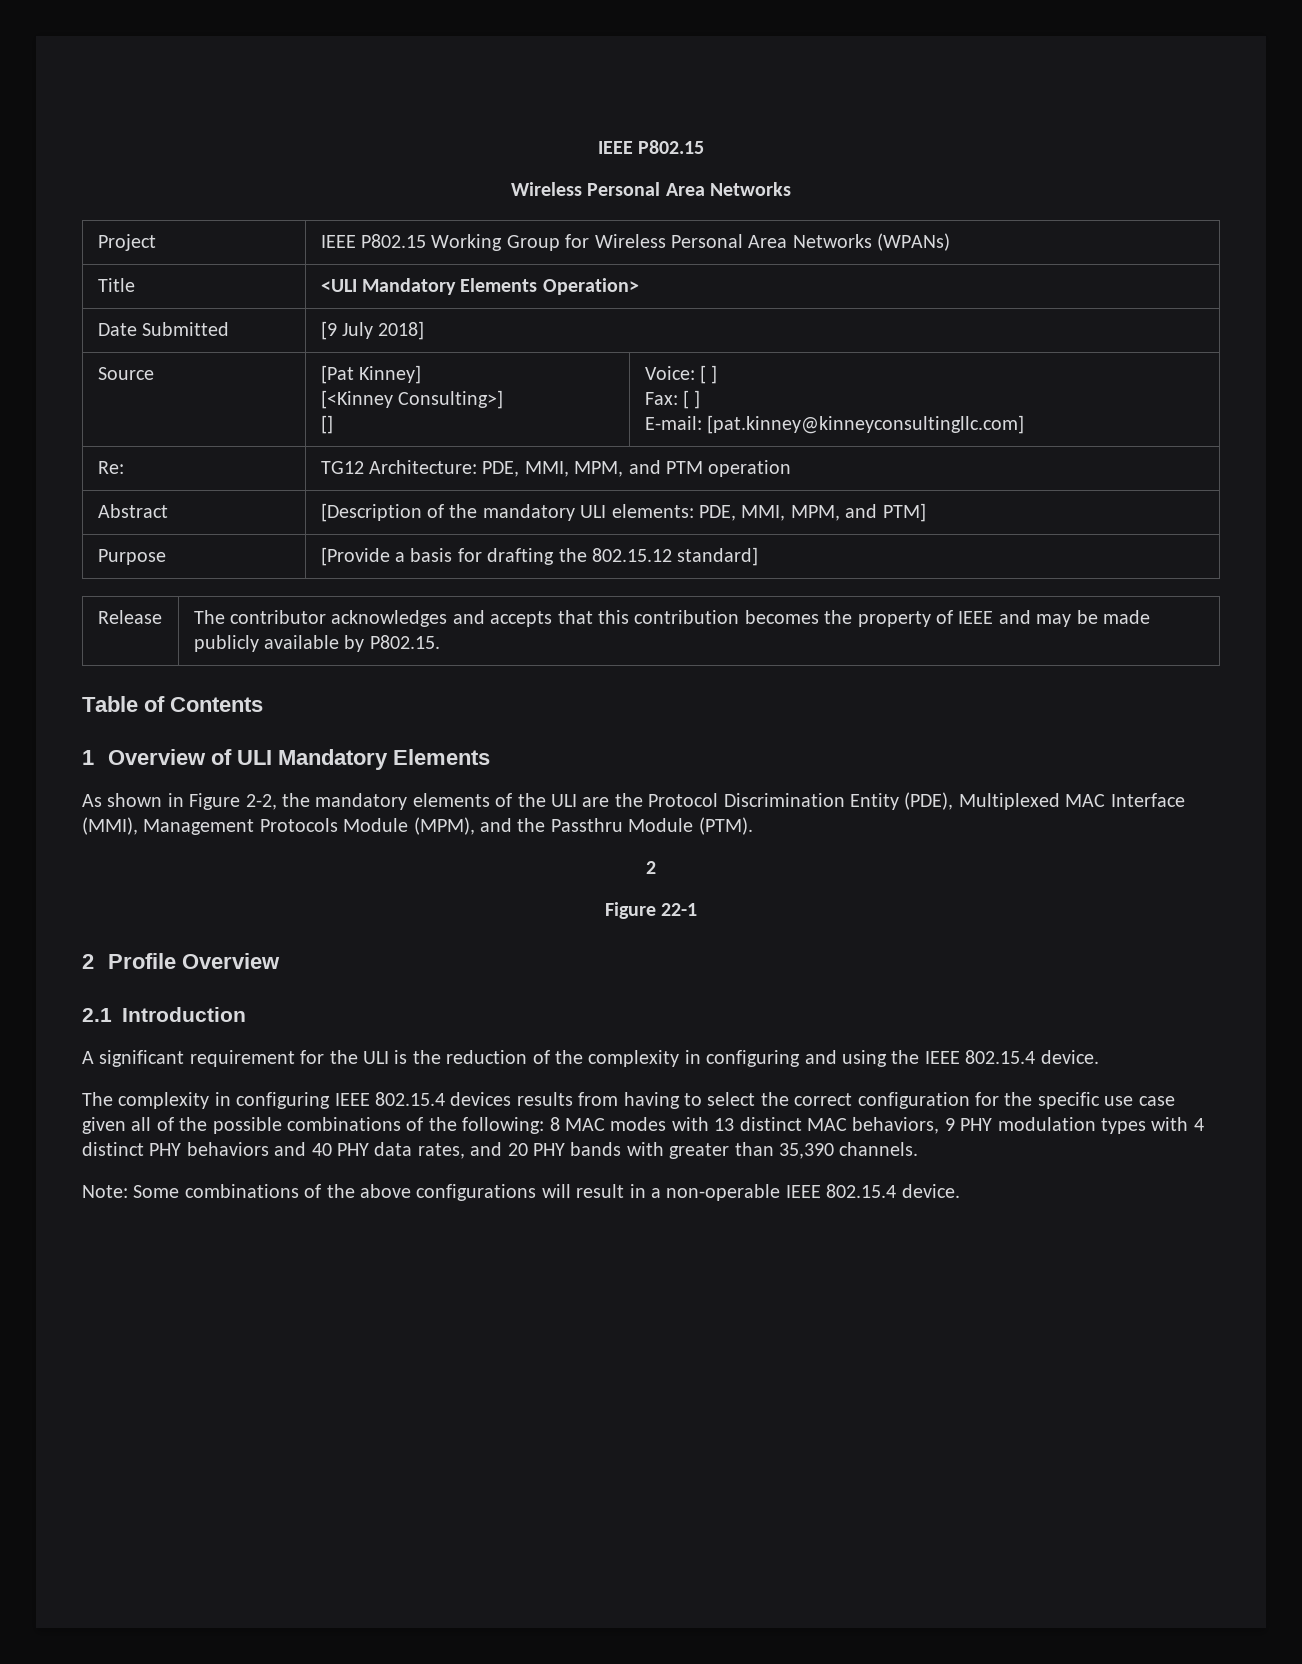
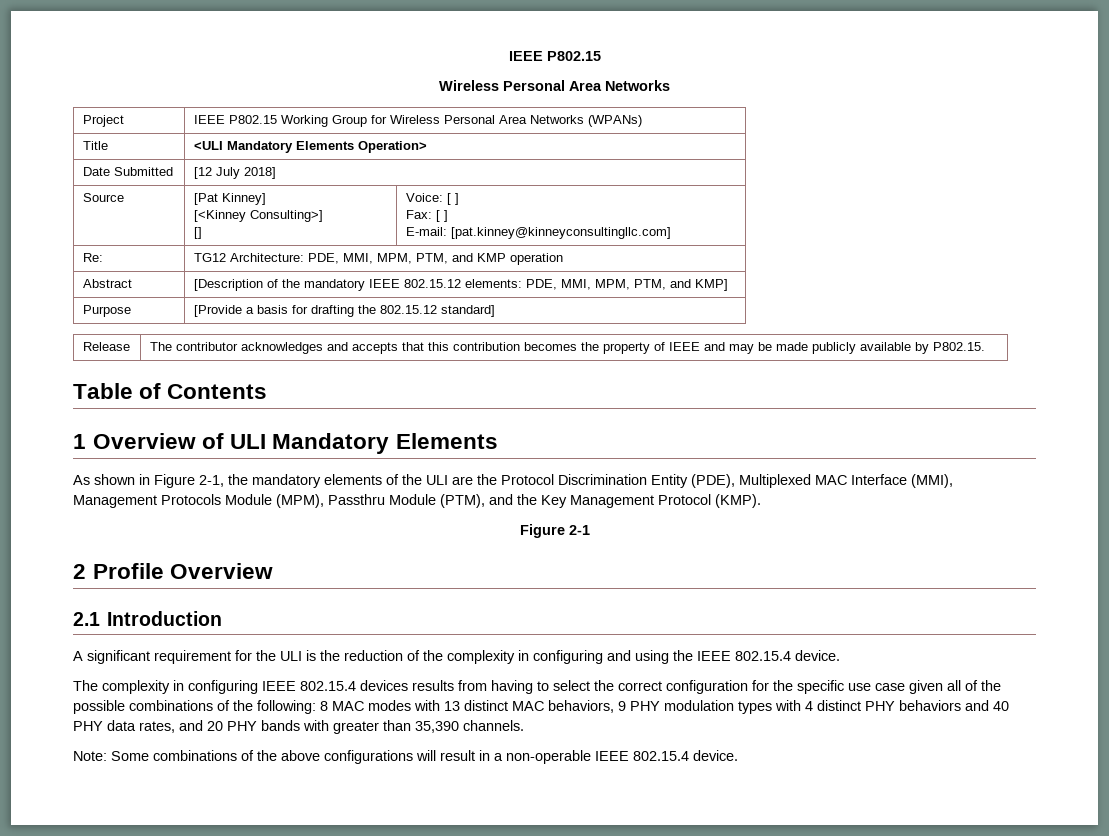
- Date Submitted | [9 July 2018]
+ Date Submitted | [12 July 2018]
- Re: | TG12 Architecture: PDE, MMI, MPM, and PTM operation
+ Re: | TG12 Architecture: PDE, MMI, MPM, PTM, and KMP operation
- Abstract | [Description of the mandatory ULI elements: PDE, MMI, MPM, and PTM]
+ Abstract | [Description of the mandatory IEEE 802.15.12 elements: PDE, MMI, MPM, PTM, and KMP]
- As shown in Figure 2-2, the mandatory elements of the ULI are the Protocol Discrimination Entity (PDE), Multiplexed MAC Interface (MMI), Management Protocols Module (MPM), and the Passthru Module (PTM).
- 2
- Figure 22-1
+ As shown in Figure 2-1, the mandatory elements of the ULI are the Protocol Discrimination Entity (PDE), Multiplexed MAC Interface (MMI), Management Protocols Module (MPM), Passthru Module (PTM), and the Key Management Protocol (KMP).
+ Figure 2-1

